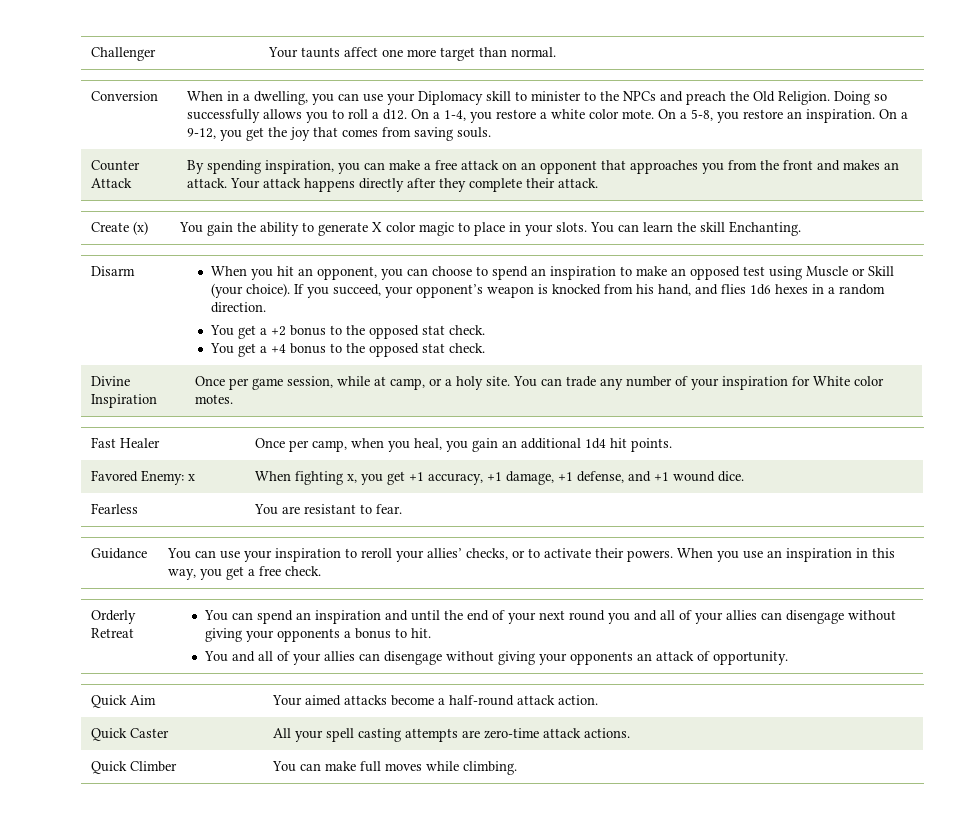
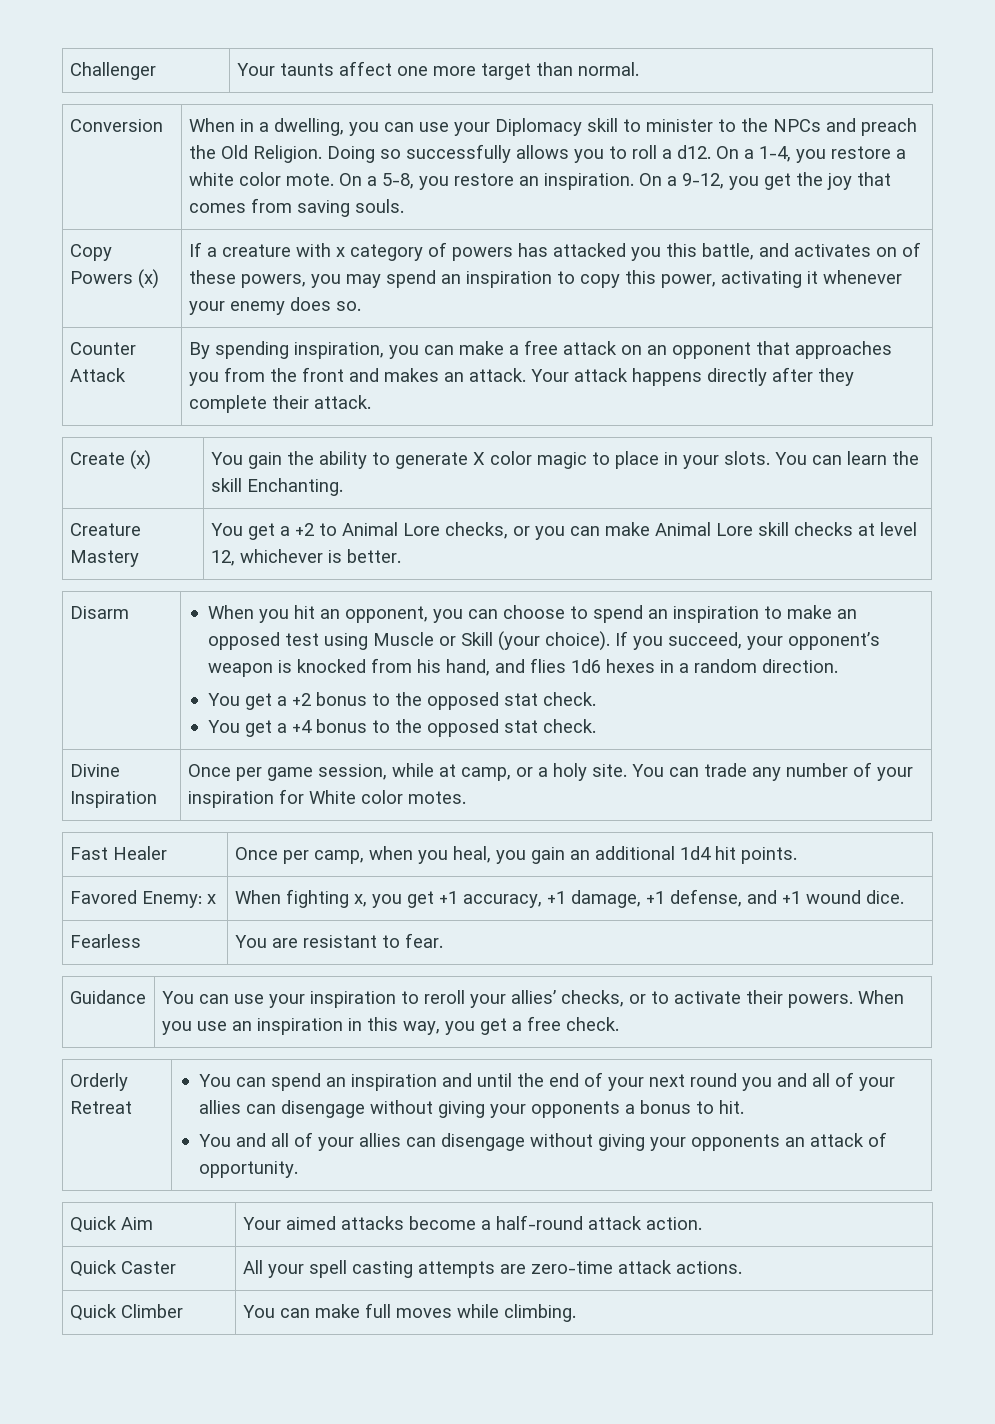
+ Copy Powers (x) | If a creature with x category of powers has attacked you this battle, and activates on of these powers, you may spend an inspiration to copy this power, activating it whenever your enemy does so.
+ Creature Mastery | You get a +2 to Animal Lore checks, or you can make Animal Lore skill checks at level 12, whichever is better.

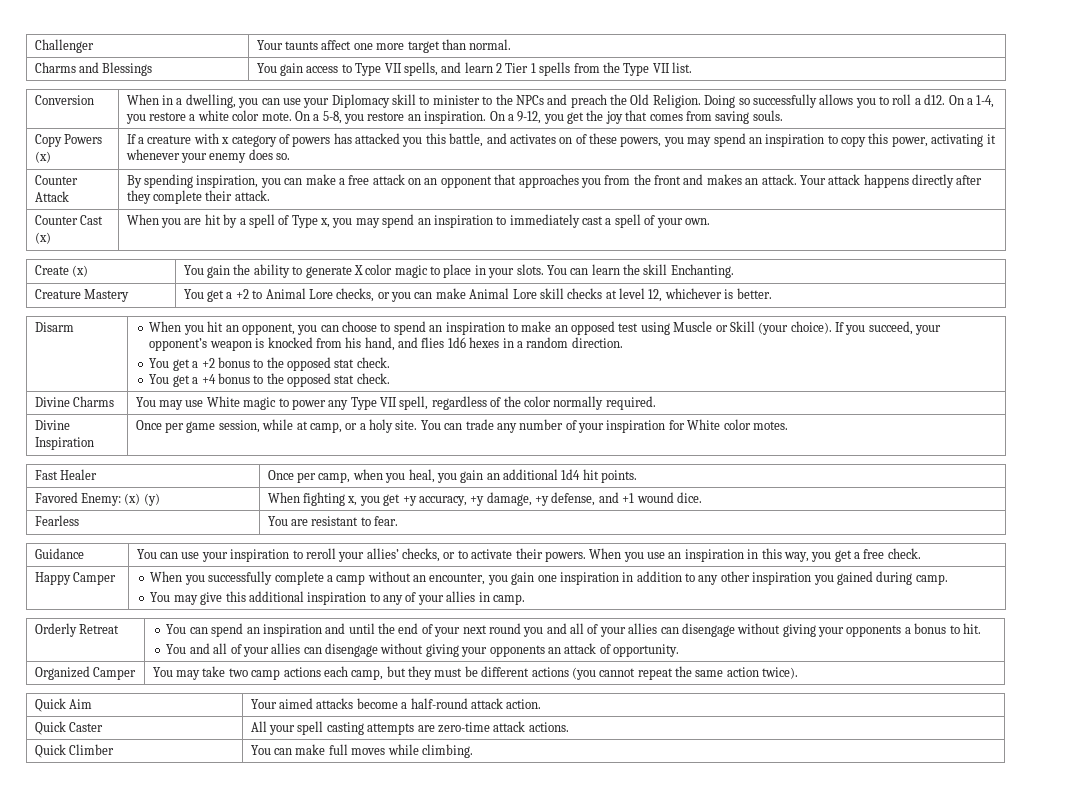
+ Charms and Blessings | You gain access to Type VII spells, and learn 2 Tier 1 spells from the Type VII list.
+ Counter Cast (x) | When you are hit by a spell of Type x, you may spend an inspiration to immediately cast a spell of your own.
+ Divine Charms | You may use White magic to power any Type VII spell, regardless of the color normally required.
- Favored Enemy: x | When fighting x, you get +1 accuracy, +1 damage, +1 defense, and +1 wound dice.
+ Favored Enemy: (x) (y) | When fighting x, you get +y accuracy, +y damage, +y defense, and +1 wound dice.
+ Happy Camper | When you successfully complete a camp without an encounter, you gain one inspiration in addition to any other inspiration you gained during camp.
+ You may give this additional inspiration to any of your allies in camp.
+ Organized Camper | You may take two camp actions each camp, but they must be different actions (you cannot repeat the same action twice).

